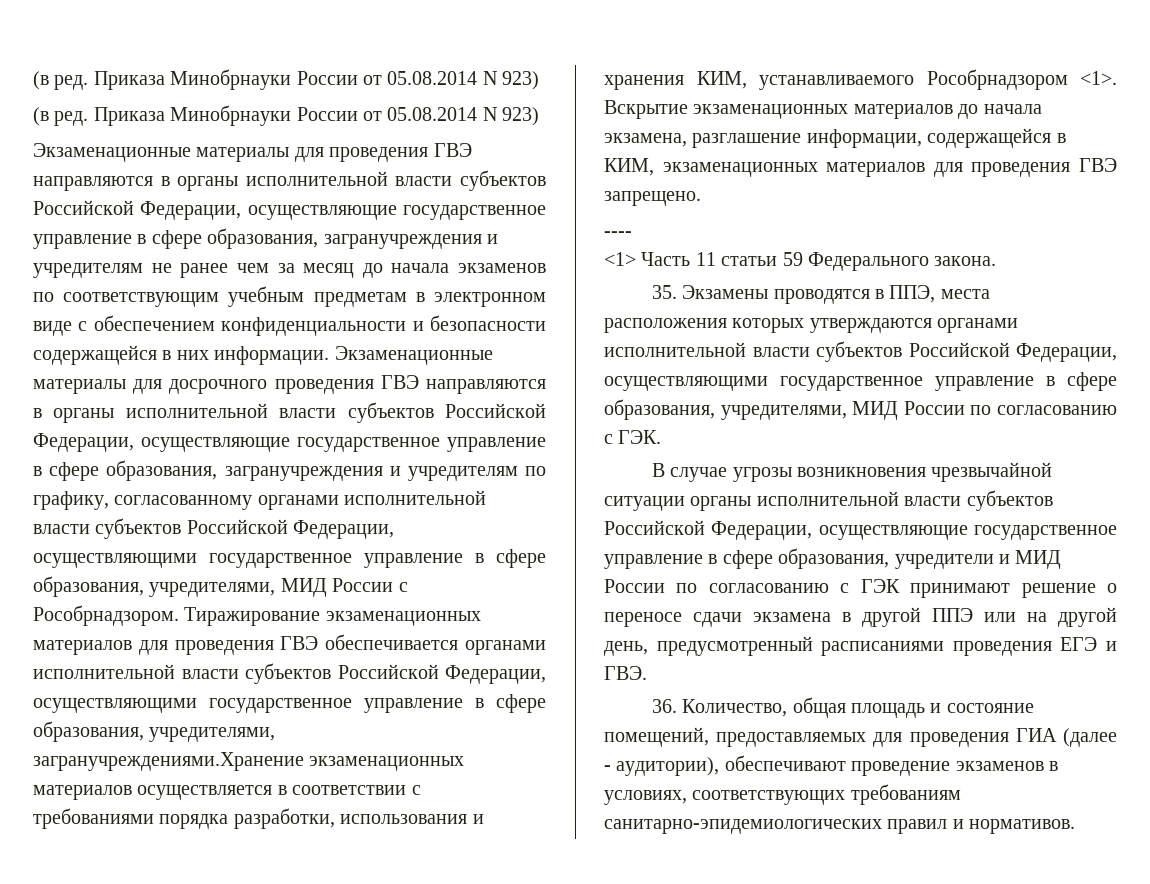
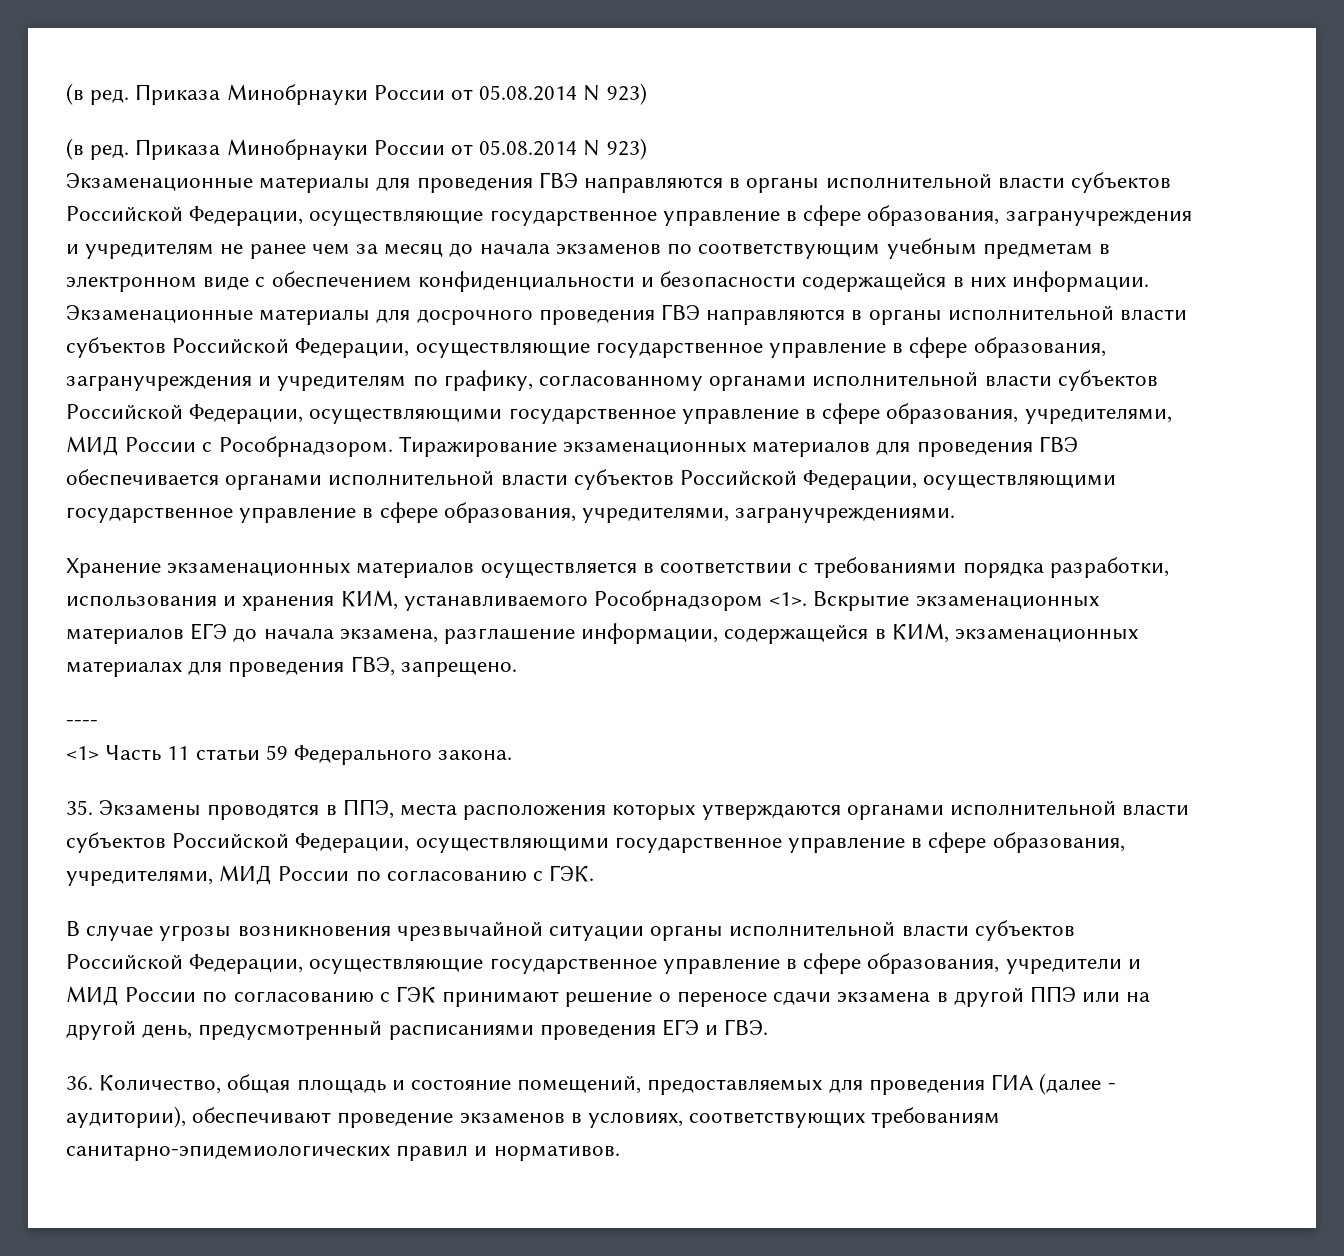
- Тиражирование экзаменационных материалов для проведения ГВЭ обеспечивается органами исполнительной власти субъектов Российской Федерации, осуществляющими государственное управление в сфере образования, учредителями, загранучреждениями.Хранение экзаменационных материалов осуществляется в соответствии с требованиями порядка разработки, использования и хранения КИМ, устанавливаемого Рособрнадзором <1>.
+ Тиражирование экзаменационных материалов для проведения ГВЭ обеспечивается органами исполнительной власти субъектов Российской Федерации, осуществляющими государственное управление в сфере образования, учредителями, загранучреждениями.
+ Хранение экзаменационных материалов осуществляется в соответствии с требованиями порядка разработки, использования и хранения КИМ, устанавливаемого Рособрнадзором <1>.
- Вскрытие экзаменационных материалов до начала экзамена, разглашение информации, содержащейся в КИМ, экзаменационных материалов для проведения ГВЭ запрещено.
+ Вскрытие экзаменационных материалов ЕГЭ до начала экзамена, разглашение информации, содержащейся в КИМ, экзаменационных материалах для проведения ГВЭ, запрещено.

